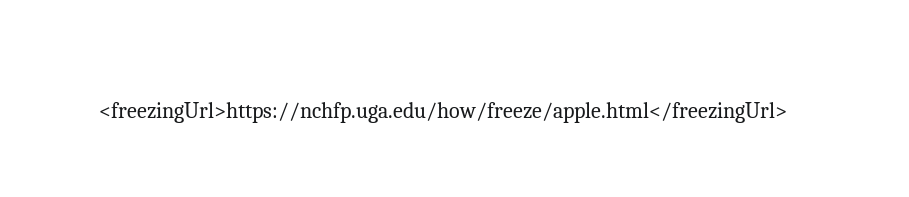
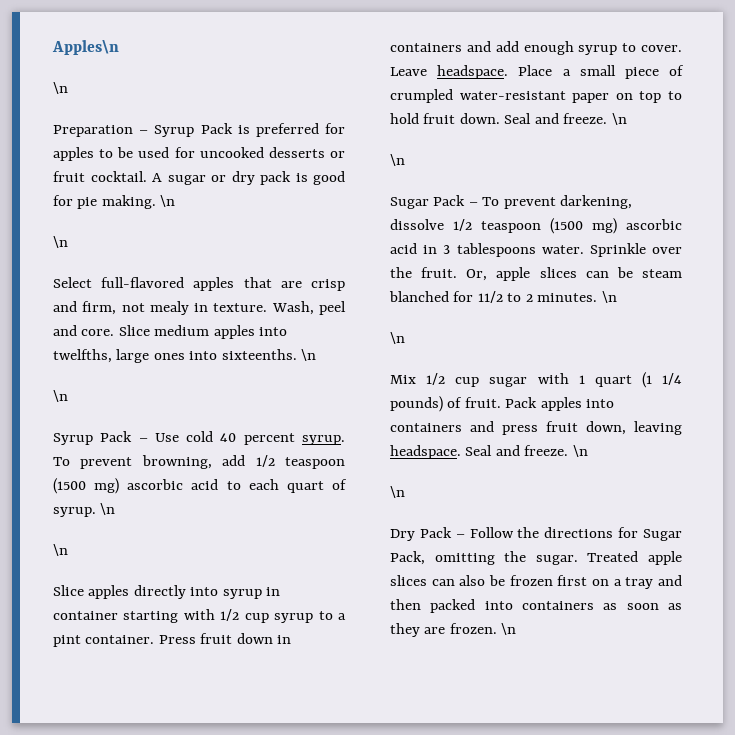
- <freezingUrl>https://nchfp.uga.edu/how/freeze/apple.html</freezingUrl>
+ Apples\n
+ \n
+ Preparation – Syrup Pack is preferred for apples to be used for uncooked desserts or fruit cocktail. A sugar or dry pack is good for pie making. \n
+ \n
+ Select full-flavored apples that are crisp and firm, not mealy in texture. Wash, peel and core. Slice medium apples into twelfths, large ones into sixteenths. \n
+ \n
+ Syrup Pack – Use cold 40 percent syrup. To prevent browning, add 1/2 teaspoon (1500 mg) ascorbic acid to each quart of syrup. \n
+ \n
+ Slice apples directly into syrup in container starting with 1/2 cup syrup to a pint container. Press fruit down in containers and add enough syrup to cover. Leave headspace. Place a small piece of crumpled water-resistant paper on top to hold fruit down. Seal and freeze. \n
+ \n
+ Sugar Pack – To prevent darkening, dissolve 1/2 teaspoon (1500 mg) ascorbic acid in 3 tablespoons water. Sprinkle over the fruit. Or, apple slices can be steam blanched for 11/2 to 2 minutes. \n
+ \n
+ Mix 1/2 cup sugar with 1 quart (1 1/4 pounds) of fruit. Pack apples into containers and press fruit down, leaving headspace. Seal and freeze. \n
+ \n
+ Dry Pack – Follow the directions for Sugar Pack, omitting the sugar. Treated apple slices can also be frozen first on a tray and then packed into containers as soon as they are frozen. \n

